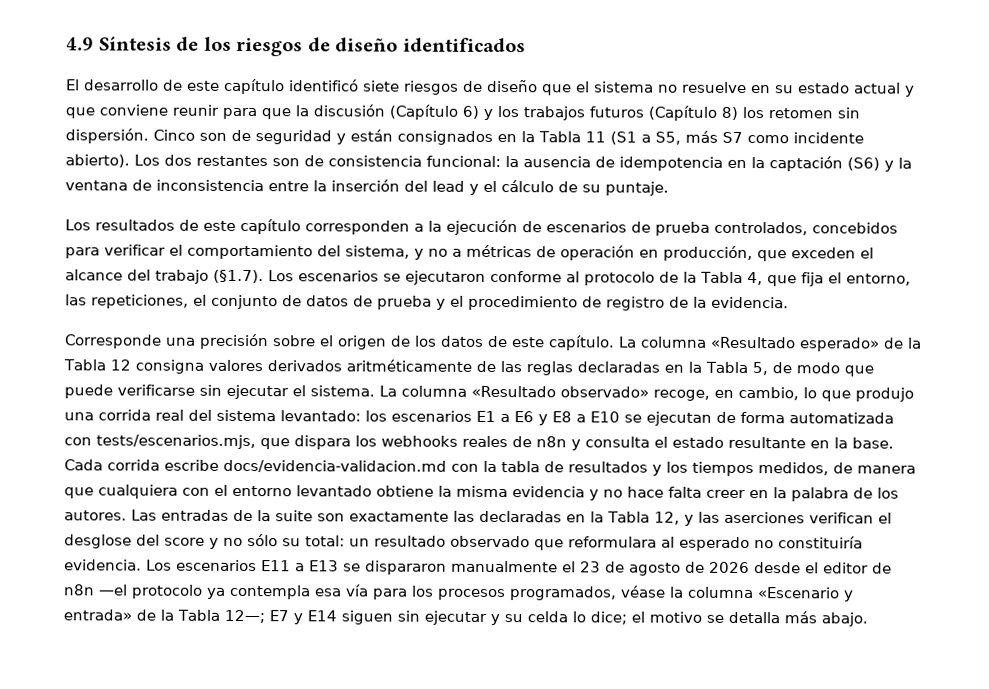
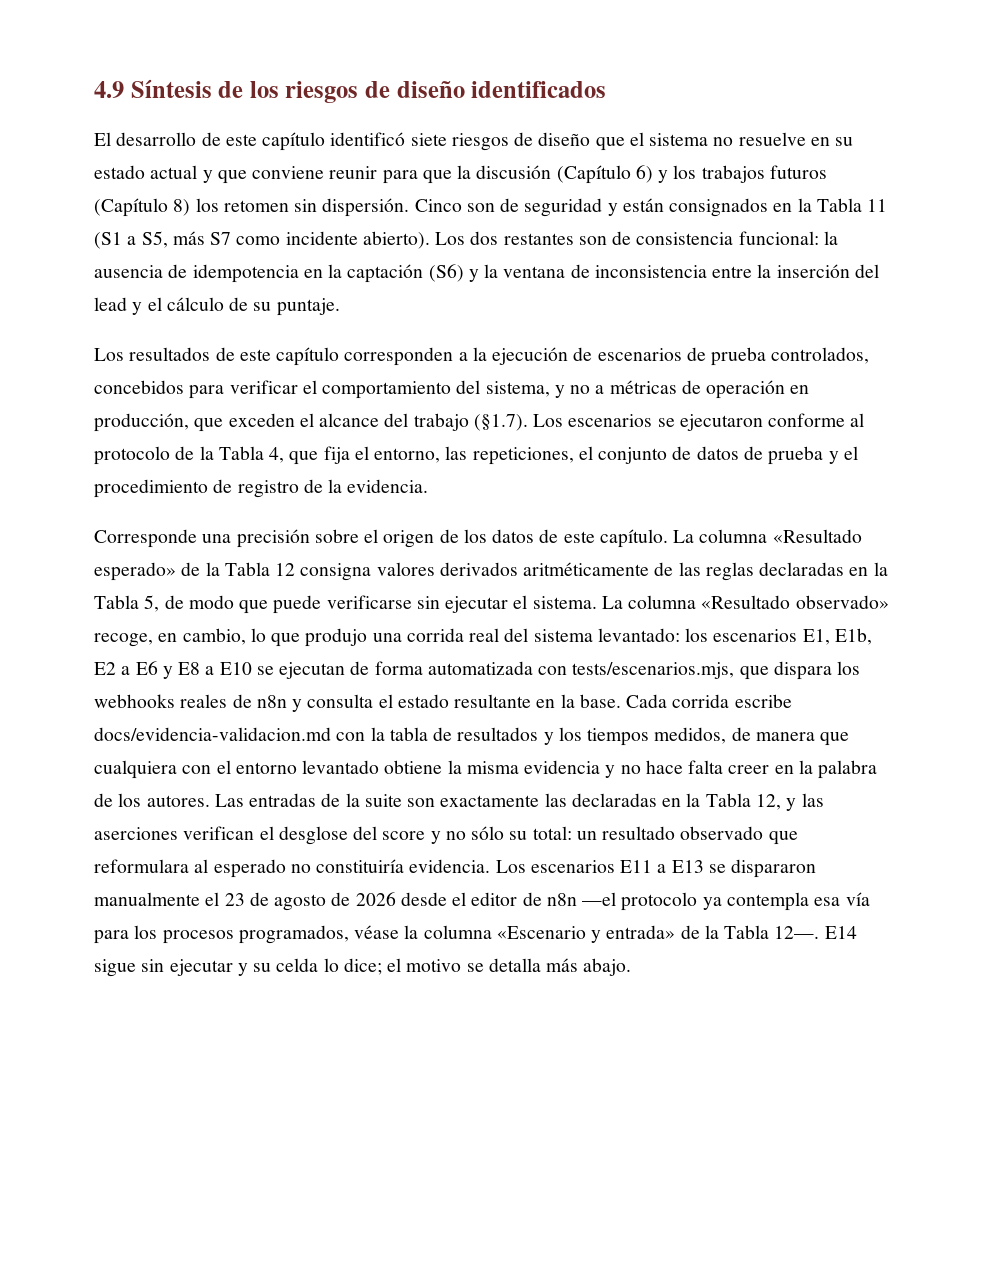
- La columna «Resultado observado» recoge, en cambio, lo que produjo una corrida real del sistema levantado: los escenarios E1 a E6 y E8 a E10 se ejecutan de forma automatizada con tests/escenarios.mjs, que dispara los webhooks reales de n8n y consulta el estado resultante en la base.
+ La columna «Resultado observado» recoge, en cambio, lo que produjo una corrida real del sistema levantado: los escenarios E1, E1b, E2 a E6 y E8 a E10 se ejecutan de forma automatizada con tests/escenarios.mjs, que dispara los webhooks reales de n8n y consulta el estado resultante en la base.
- Los escenarios E11 a E13 se dispararon manualmente el 23 de agosto de 2026 desde el editor de n8n —el protocolo ya contempla esa vía para los procesos programados, véase la columna «Escenario y entrada» de la Tabla 12—; E7 y E14 siguen sin ejecutar y su celda lo dice; el motivo se detalla más abajo.
+ Los escenarios E11 a E13 se dispararon manualmente el 23 de agosto de 2026 desde el editor de n8n —el protocolo ya contempla esa vía para los procesos programados, véase la columna «Escenario y entrada» de la Tabla 12—. E14 sigue sin ejecutar y su celda lo dice; el motivo se detalla más abajo.

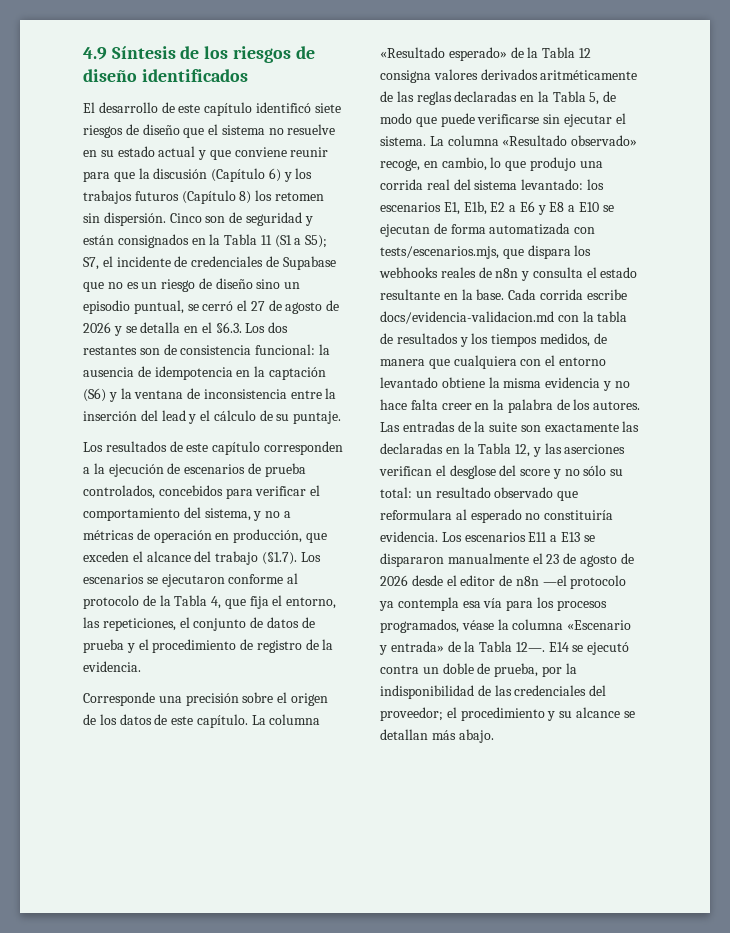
- Cinco son de seguridad y están consignados en la Tabla 11 (S1 a S5, más S7 como incidente abierto). Los dos restantes son de consistencia funcional: la ausencia de idempotencia en la captación (S6) y la ventana de inconsistencia entre la inserción del lead y el cálculo de su puntaje.
+ Cinco son de seguridad y están consignados en la Tabla 11 (S1 a S5); S7, el incidente de credenciales de Supabase que no es un riesgo de diseño sino un episodio puntual, se cerró el 27 de agosto de 2026 y se detalla en el §6.3. Los dos restantes son de consistencia funcional: la ausencia de idempotencia en la captación (S6) y la ventana de inconsistencia entre la inserción del lead y el cálculo de su puntaje.
- E14 sigue sin ejecutar y su celda lo dice; el motivo se detalla más abajo.
+ E14 se ejecutó contra un doble de prueba, por la indisponibilidad de las credenciales del proveedor; el procedimiento y su alcance se detallan más abajo.

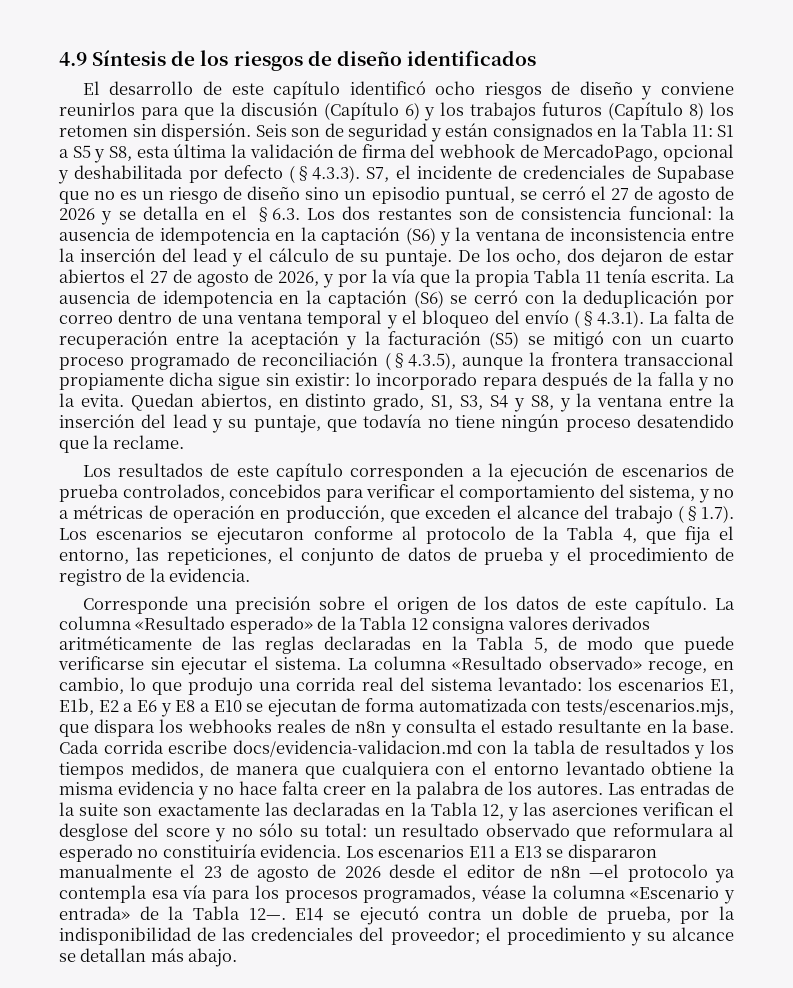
- El desarrollo de este capítulo identificó siete riesgos de diseño que el sistema no resuelve en su estado actual y que conviene reunir para que la discusión (Capítulo 6) y los trabajos futuros (Capítulo 8) los retomen sin dispersión.
+ El desarrollo de este capítulo identificó ocho riesgos de diseño y conviene reunirlos para que la discusión (Capítulo 6) y los trabajos futuros (Capítulo 8) los retomen sin dispersión.
- Cinco son de seguridad y están consignados en la Tabla 11 (S1 a S5); S7, el incidente de credenciales de Supabase que no es un riesgo de diseño sino un episodio puntual, se cerró el 27 de agosto de 2026 y se detalla en el §6.3. Los dos restantes son de consistencia funcional:
+ Seis son de seguridad y están consignados en la Tabla 11: S1 a S5 y S8, esta última la validación de firma del webhook de MercadoPago, opcional y deshabilitada por defecto (§4.3.3). S7, el incidente de credenciales de Supabase que no es un riesgo de diseño sino un episodio puntual, se cerró el 27 de agosto de 2026 y se detalla en el §6.3. Los dos restantes son de consistencia funcional:
+ De los ocho, dos dejaron de estar abiertos el 27 de agosto de 2026, y por la vía que la propia Tabla 11 tenía escrita. La ausencia de idempotencia en la captación (S6) se cerró con la deduplicación por correo dentro de una ventana temporal y el bloqueo del envío (§4.3.1). La falta de recuperación entre la aceptación y la facturación (S5) se mitigó con un cuarto proceso programado de reconciliación (§4.3.5), aunque la frontera transaccional propiamente dicha sigue sin existir: lo incorporado repara después de la falla y no la evita. Quedan abiertos, en distinto grado, S1, S3, S4 y S8, y la ventana entre la inserción del lead y su puntaje, que todavía no tiene ningún proceso desatendido que la reclame.

